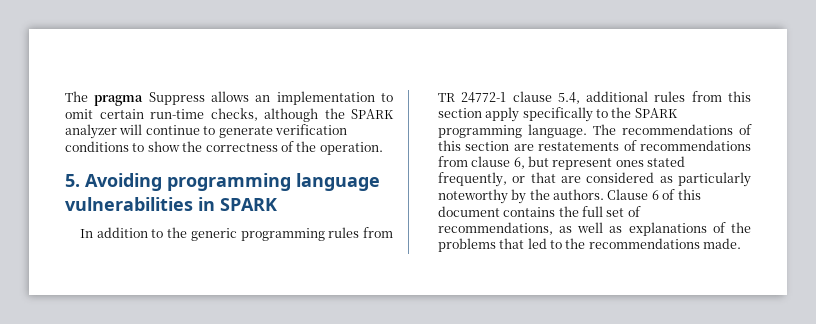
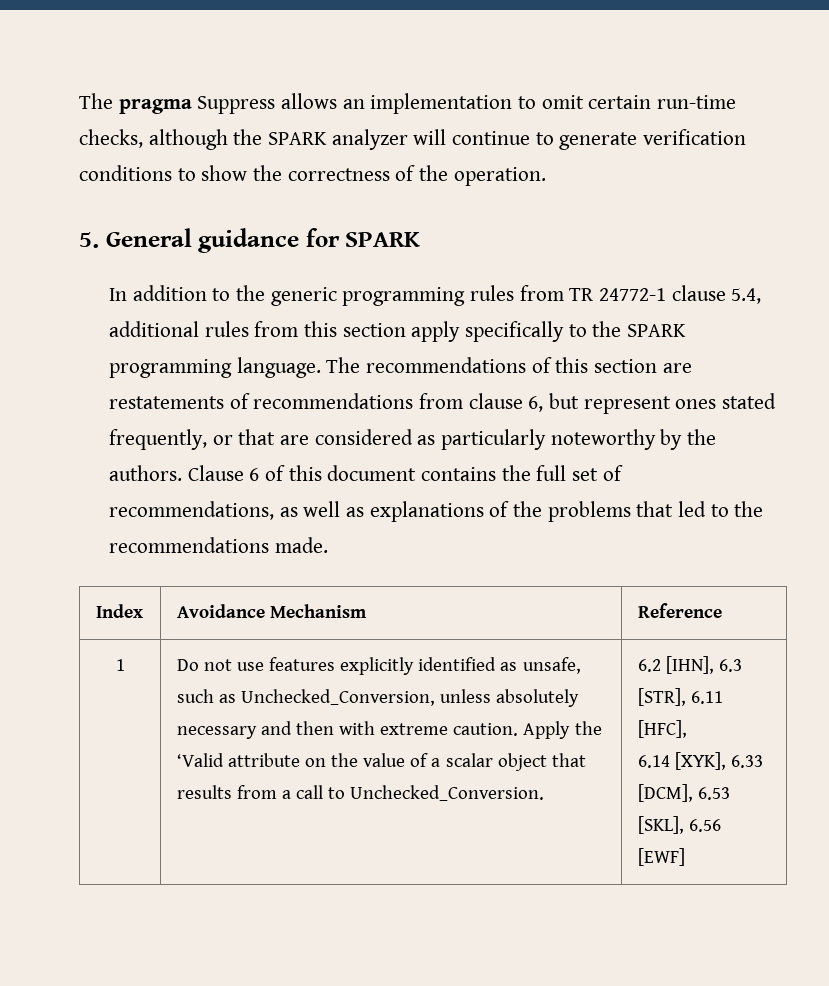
- 5. Avoiding programming language vulnerabilities in SPARK
+ 5. General guidance for SPARK
+ Index | Avoidance Mechanism | Reference
+ 1 | Do not use features explicitly identified as unsafe, such as Unchecked_Conversion, unless absolutely necessary and then with extreme caution. Apply the ‘Valid attribute on the value of a scalar object that results from a call to Unchecked_Conversion. | 6.2 [IHN], 6.3 [STR], 6.11 [HFC],
+ 6.14 [XYK], 6.33 [DCM], 6.53 [SKL], 6.56 [EWF]

